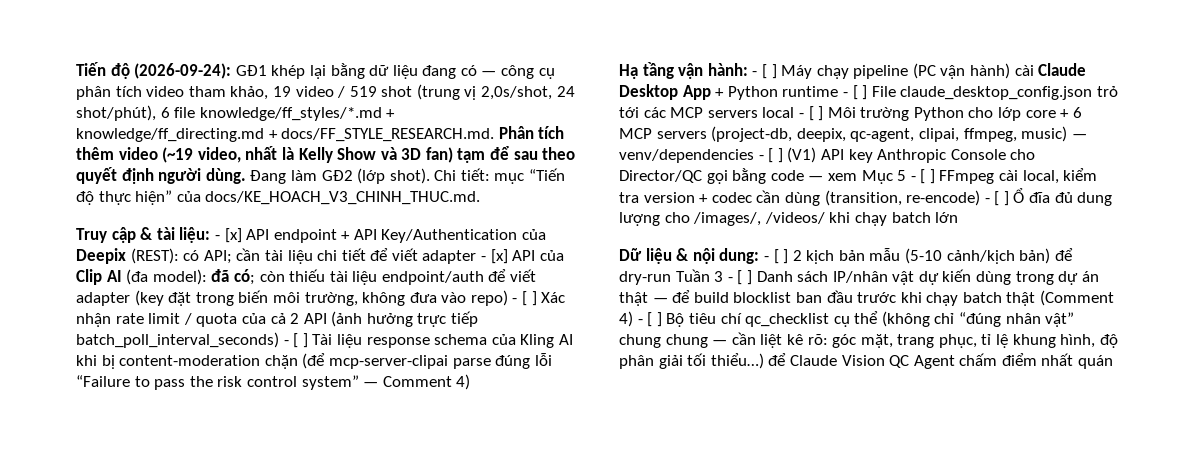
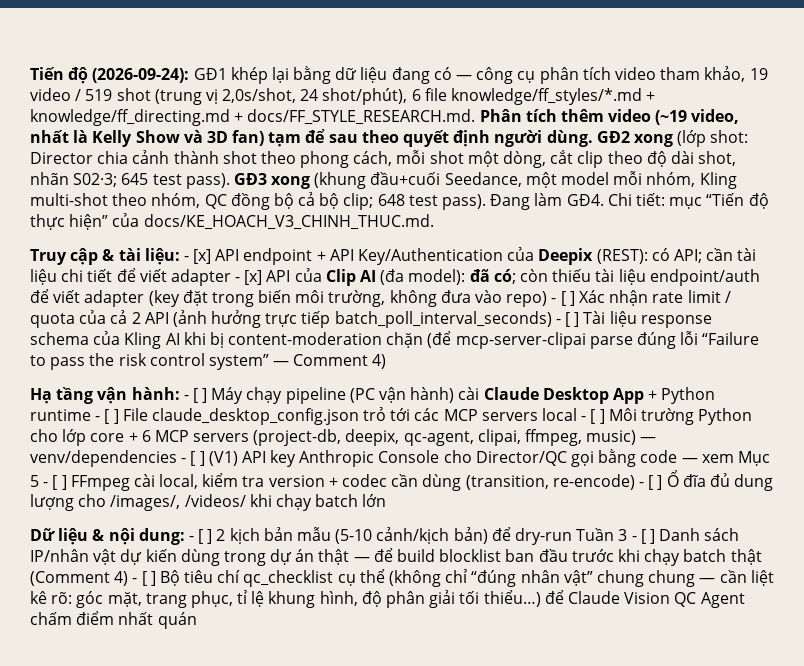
- Đang làm GĐ2 (lớp shot). Chi tiết: mục “Tiến độ thực hiện” của docs/KE_HOACH_V3_CHINH_THUC.md.
+ GĐ2 xong (lớp shot: Director chia cảnh thành shot theo phong cách, mỗi shot một dòng, cắt clip theo độ dài shot, nhãn S02·3; 645 test pass). GĐ3 xong (khung đầu+cuối Seedance, một model mỗi nhóm, Kling multi-shot theo nhóm, QC đồng bộ cả bộ clip; 648 test pass). Đang làm GĐ4. Chi tiết: mục “Tiến độ thực hiện” của docs/KE_HOACH_V3_CHINH_THUC.md.

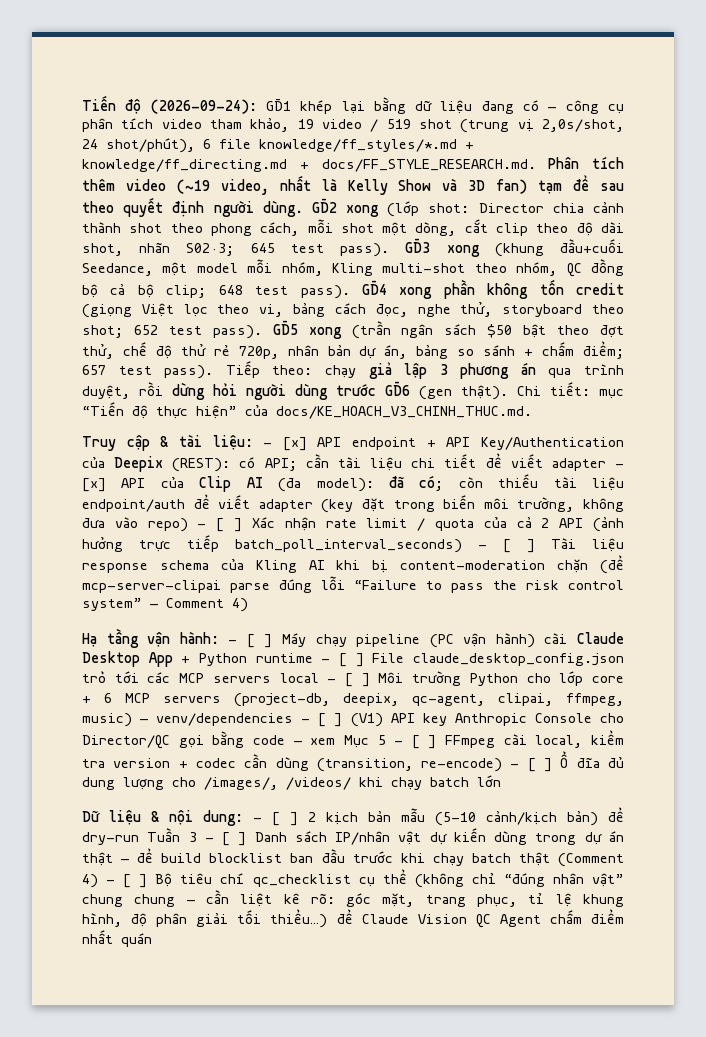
- Đang làm GĐ4. Chi tiết: mục “Tiến độ thực hiện” của docs/KE_HOACH_V3_CHINH_THUC.md.
+ GĐ4 xong phần không tốn credit (giọng Việt lọc theo vi, bảng cách đọc, nghe thử, storyboard theo shot; 652 test pass). GĐ5 xong (trần ngân sách $50 bật theo đợt thử, chế độ thử rẻ 720p, nhân bản dự án, bảng so sánh + chấm điểm; 657 test pass). Tiếp theo: chạy giả lập 3 phương án qua trình duyệt, rồi dừng hỏi người dùng trước GĐ6 (gen thật). Chi tiết: mục “Tiến độ thực hiện” của docs/KE_HOACH_V3_CHINH_THUC.md.

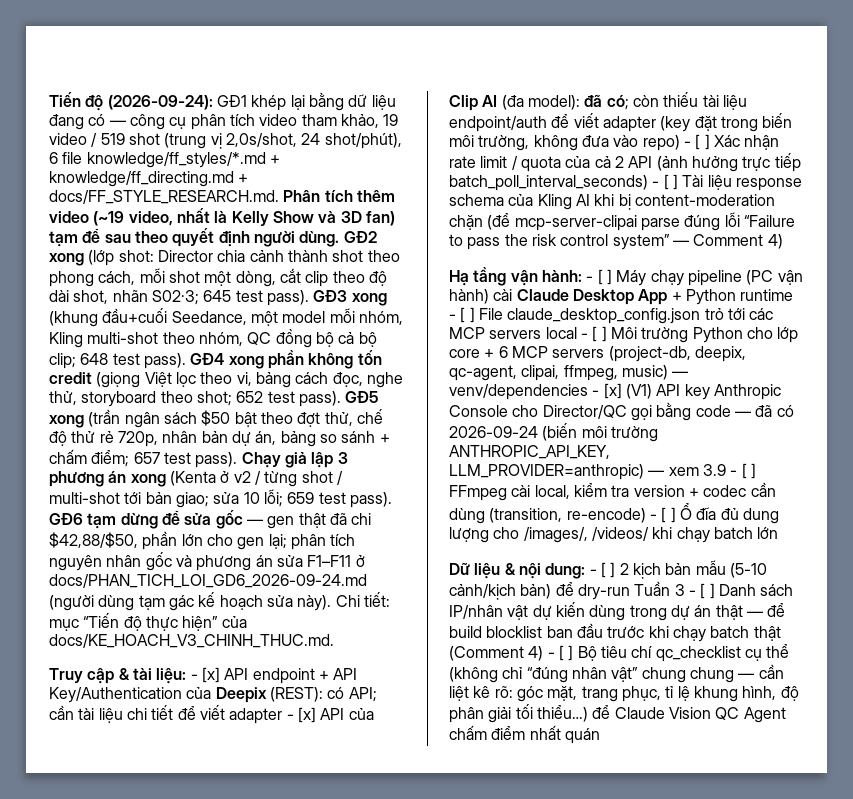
- Tiếp theo: chạy giả lập 3 phương án qua trình duyệt, rồi dừng hỏi người dùng trước GĐ6 (gen thật).
+ Chạy giả lập 3 phương án xong (Kenta ở v2 / từng shot / multi-shot tới bản giao; sửa 10 lỗi; 659 test pass). GĐ6 tạm dừng để sửa gốc — gen thật đã chi $42,88/$50, phần lớn cho gen lại; phân tích nguyên nhân gốc và phương án sửa F1–F11 ở docs/PHAN_TICH_LOI_GD6_2026-09-24.md (người dùng tạm gác kế hoạch sửa này).
- - [ ] Máy chạy pipeline (PC vận hành) cài Claude Desktop App + Python runtime - [ ] File claude_desktop_config.json trỏ tới các MCP servers local - [ ] Môi trường Python cho lớp core + 6 MCP servers (project-db, deepix, qc-agent, clipai, ffmpeg, music) — venv/dependencies - [ ] (V1) API key Anthropic Console cho Director/QC gọi bằng code — xem Mục 5 - [ ] FFmpeg cài local, kiểm tra version + codec cần dùng (transition, re-encode) - [ ] Ổ đĩa đủ dung lượng cho /images/, /videos/ khi chạy batch lớn
+ - [ ] Máy chạy pipeline (PC vận hành) cài Claude Desktop App + Python runtime - [ ] File claude_desktop_config.json trỏ tới các MCP servers local - [ ] Môi trường Python cho lớp core + 6 MCP servers (project-db, deepix, qc-agent, clipai, ffmpeg, music) — venv/dependencies - [x] (V1) API key Anthropic Console cho Director/QC gọi bằng code — đã có 2026-09-24 (biến môi trường ANTHROPIC_API_KEY, LLM_PROVIDER=anthropic) — xem 3.9 - [ ] FFmpeg cài local, kiểm tra version + codec cần dùng (transition, re-encode) - [ ] Ổ đĩa đủ dung lượng cho /images/, /videos/ khi chạy batch lớn

